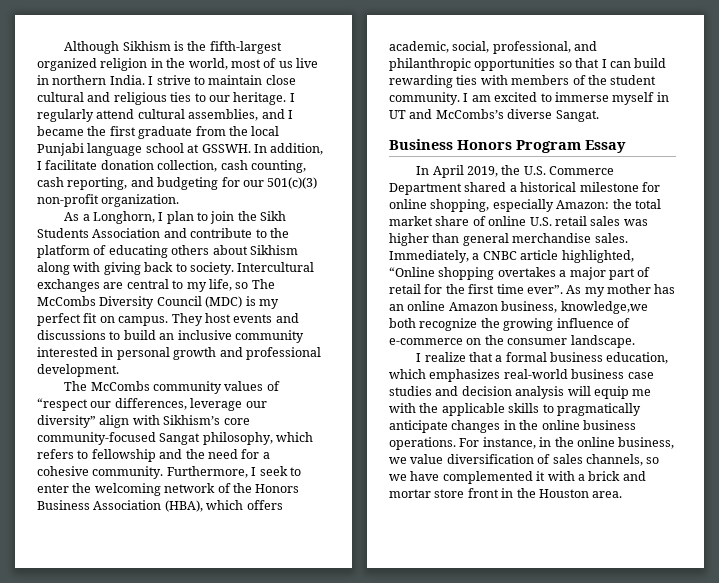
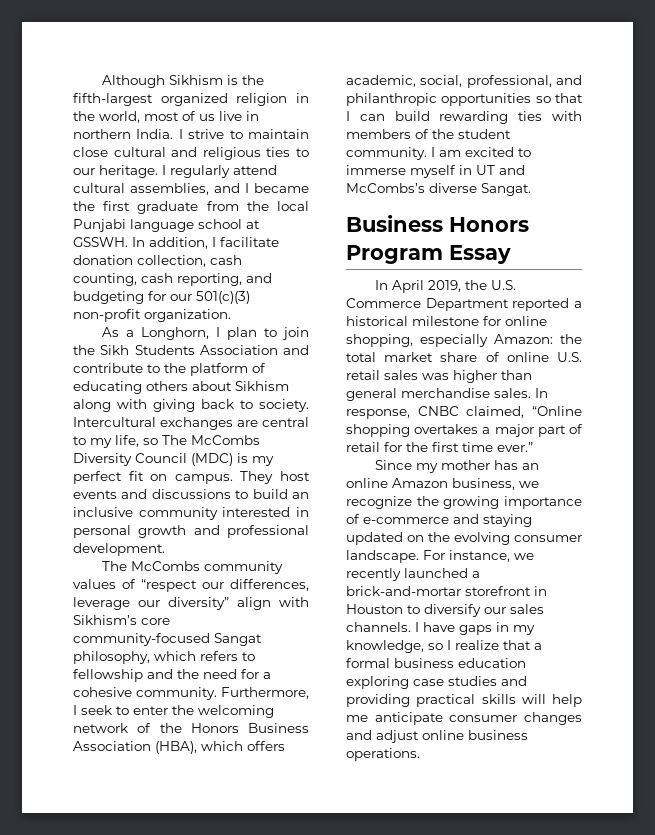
- In April 2019, the U.S. Commerce Department shared a historical milestone for online shopping, especially Amazon: the total market share of online U.S. retail sales was higher than general merchandise sales.
+ In April 2019, the U.S. Commerce Department reported a historical milestone for online shopping, especially Amazon: the total market share of online U.S. retail sales was higher than general merchandise sales.
- Immediately, a CNBC article highlighted, “Online shopping overtakes a major part of retail for the first time ever”. As my mother has an online Amazon business, knowledge,we both recognize the growing influence of e-commerce on the consumer landscape.
- I realize that a formal business education, which emphasizes real-world business case studies and decision analysis will equip me with the applicable skills to pragmatically anticipate changes in the online business operations. For instance, in the online business, we value diversification of sales channels, so we have complemented it with a brick and mortar store front in the Houston area.
+ In response, CNBC claimed, “Online shopping overtakes a major part of retail for the first time ever.”
+ Since my mother has an online Amazon business, we recognize the growing importance of e-commerce and staying updated on the evolving consumer landscape. For instance, we recently launched a brick-and-mortar storefront in Houston to diversify our sales channels. I have gaps in my knowledge, so I realize that a formal business education exploring case studies and providing practical skills will help me anticipate consumer changes and adjust online business operations.

